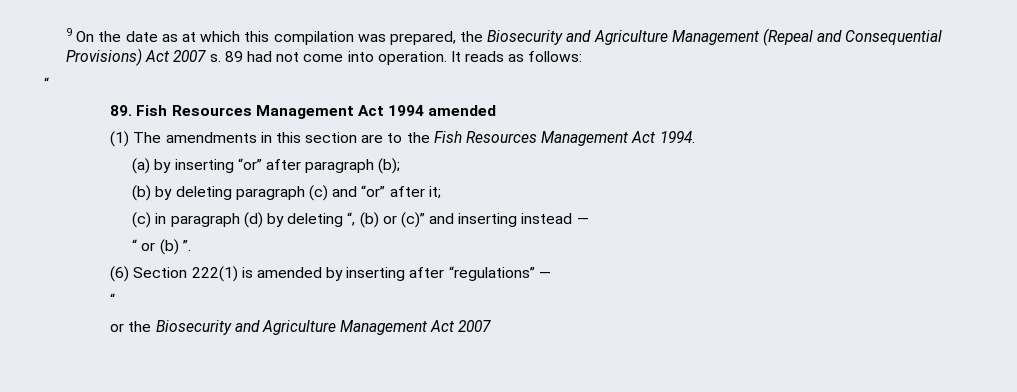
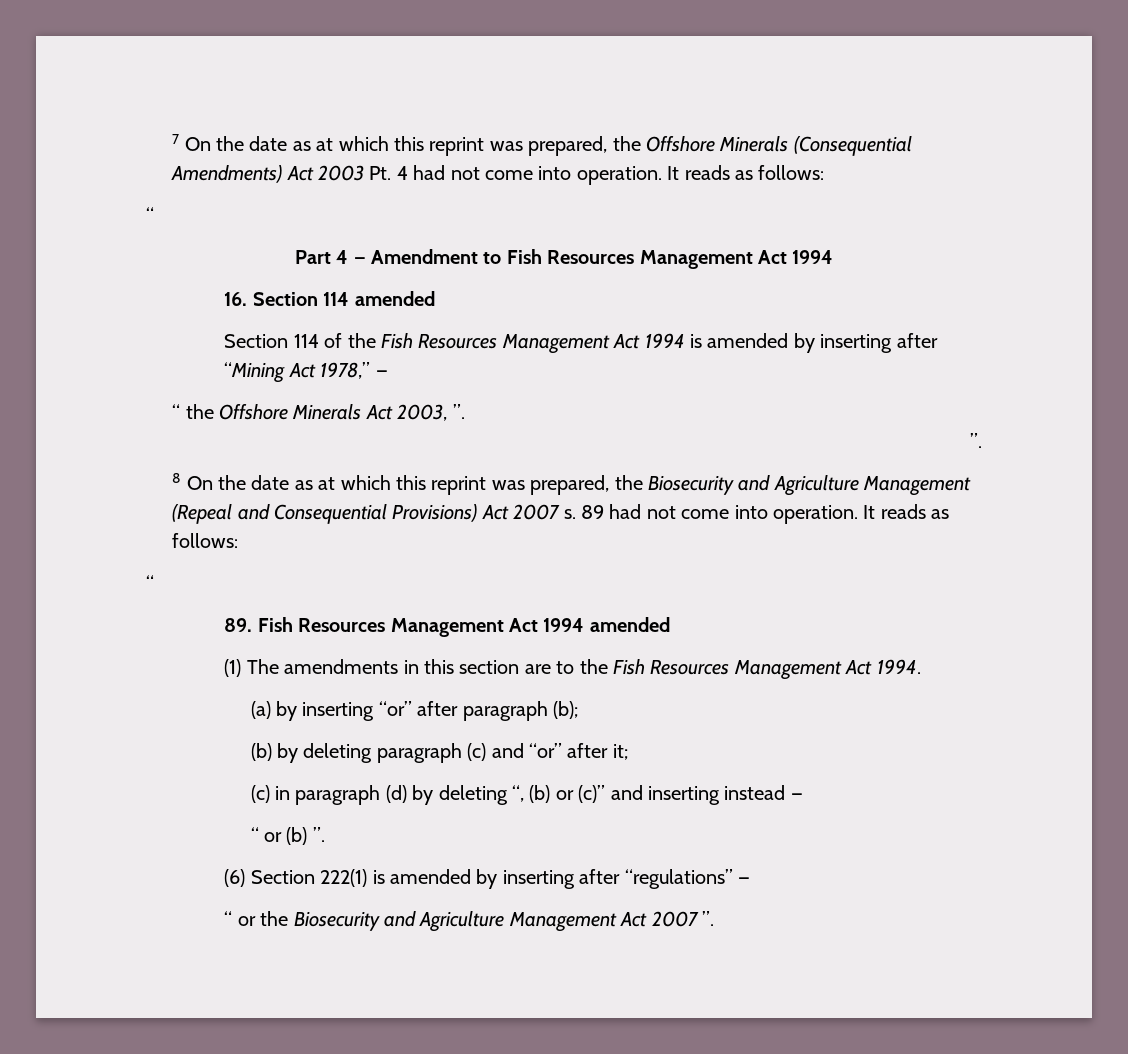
- 9 On the date as at which this compilation was prepared, the Biosecurity and Agriculture Management (Repeal and Consequential Provisions) Act 2007 s.
+ 7 On the date as at which this reprint was prepared, the Offshore Minerals (Consequential Amendments) Act 2003 Pt. 4 had not come into operation. It reads as follows:
+ “
+ Part 4 — Amendment to Fish Resources Management Act 1994
+ 16. Section 114 amended
+ Section 114 of the Fish Resources Management Act 1994 is amended by inserting after “Mining Act 1978,” —
+ “ the Offshore Minerals Act 2003, ”.
+ ”.
+ 8 On the date as at which this reprint was prepared, the Biosecurity and Agriculture Management (Repeal and Consequential Provisions) Act 2007 s.
  (6) Section 222(1) is amended by inserting after “regulations” —
- “
- or the Biosecurity and Agriculture Management Act 2007
+ “ or the Biosecurity and Agriculture Management Act 2007 ”.

